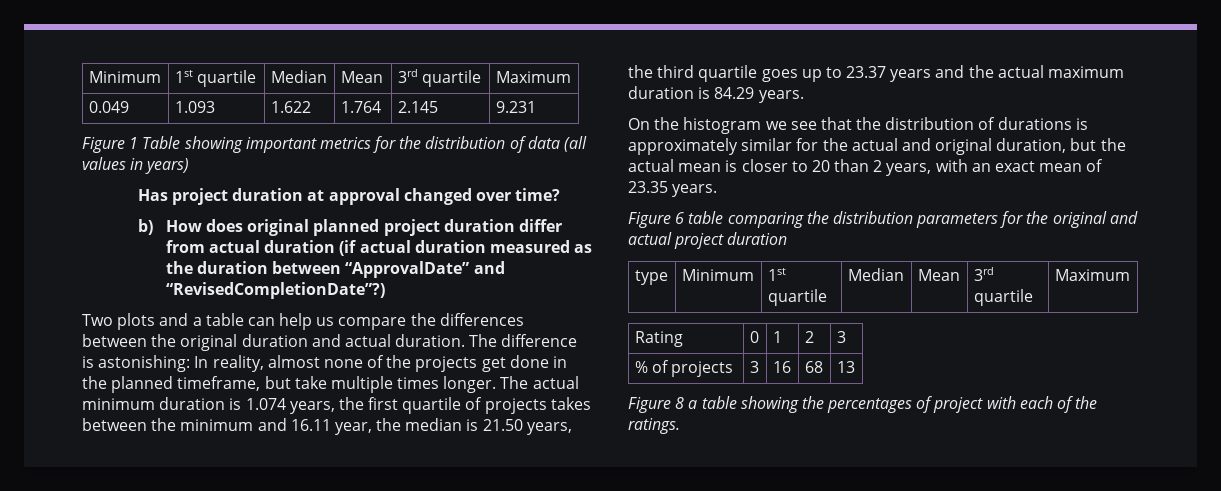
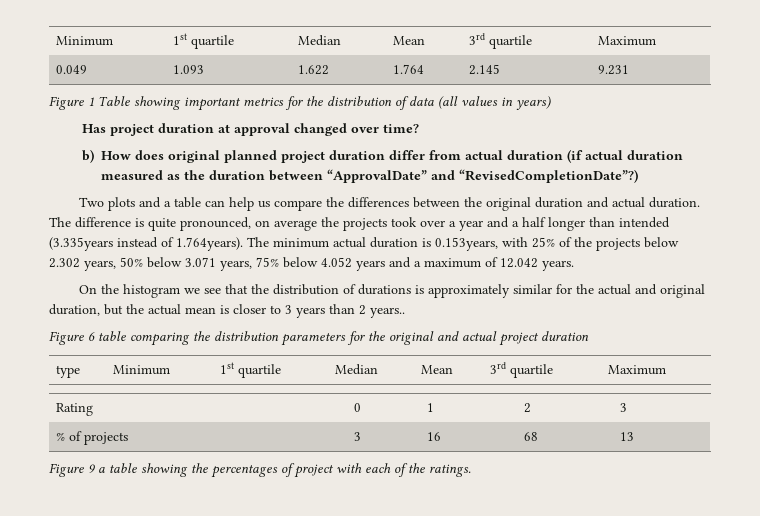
- The difference is astonishing: In reality, almost none of the projects get done in the planned timeframe, but take multiple times longer. The actual minimum duration is 1.074 years, the first quartile of projects takes between the minimum and 16.11 year, the median is 21.50 years, the third quartile goes up to 23.37 years and the actual maximum duration is 84.29 years.
+ The difference is quite pronounced, on average the projects took over a year and a half longer than intended (3.335years instead of 1.764years). The minimum actual duration is 0.153years, with 25% of the projects below 2.302 years, 50% below 3.071 years, 75% below 4.052 years and a maximum of 12.042 years.
- On the histogram we see that the distribution of durations is approximately similar for the actual and original duration, but the actual mean is closer to 20 than 2 years, with an exact mean of 23.35 years.
+ On the histogram we see that the distribution of durations is approximately similar for the actual and original duration, but the actual mean is closer to 3 years than 2 years..
- Figure 8 a table showing the percentages of project with each of the ratings.
+ Figure 9 a table showing the percentages of project with each of the ratings.

